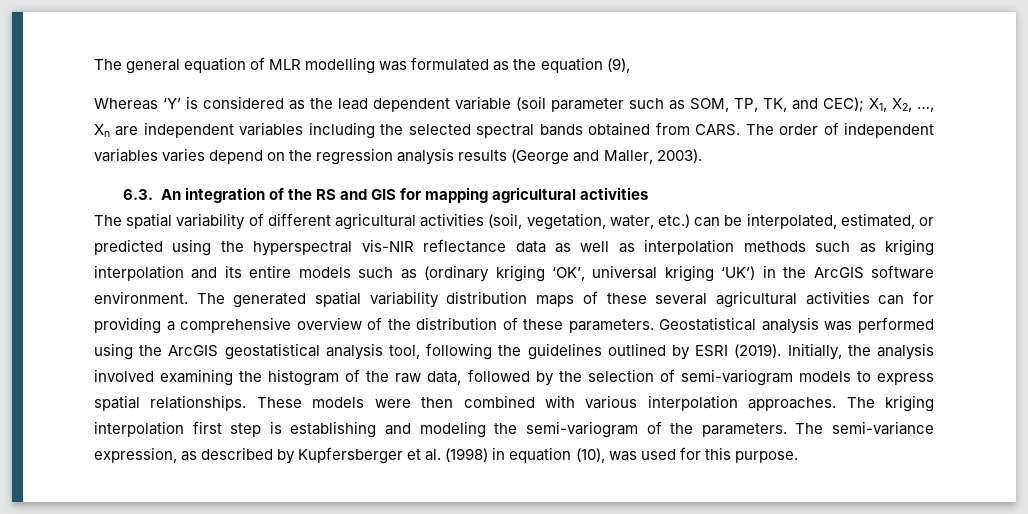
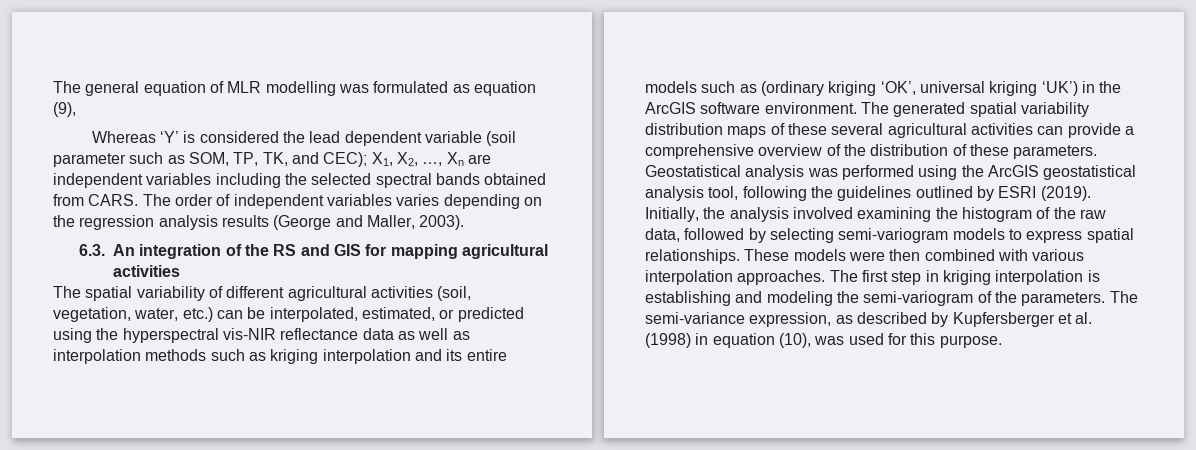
- The general equation of MLR modelling was formulated as the equation (9),
+ The general equation of MLR modelling was formulated as equation (9),
- Whereas ‘Y’ is considered as the lead dependent variable (soil parameter such as SOM, TP, TK, and CEC); X1, X2, …, Xn are independent variables including the selected spectral bands obtained from CARS.
+ Whereas ‘Y’ is considered the lead dependent variable (soil parameter such as SOM, TP, TK, and CEC); X1, X2, …, Xn are independent variables including the selected spectral bands obtained from CARS.
- The order of independent variables varies depend on the regression analysis results (George and Maller, 2003).
+ The order of independent variables varies depending on the regression analysis results (George and Maller, 2003).
- The generated spatial variability distribution maps of these several agricultural activities can for providing a comprehensive overview of the distribution of these parameters.
+ The generated spatial variability distribution maps of these several agricultural activities can provide a comprehensive overview of the distribution of these parameters.
- Initially, the analysis involved examining the histogram of the raw data, followed by the selection of semi-variogram models to express spatial relationships.
+ Initially, the analysis involved examining the histogram of the raw data, followed by selecting semi-variogram models to express spatial relationships.
- The kriging interpolation first step is establishing and modeling the semi-variogram of the parameters.
+ The first step in kriging interpolation is establishing and modeling the semi-variogram of the parameters.

